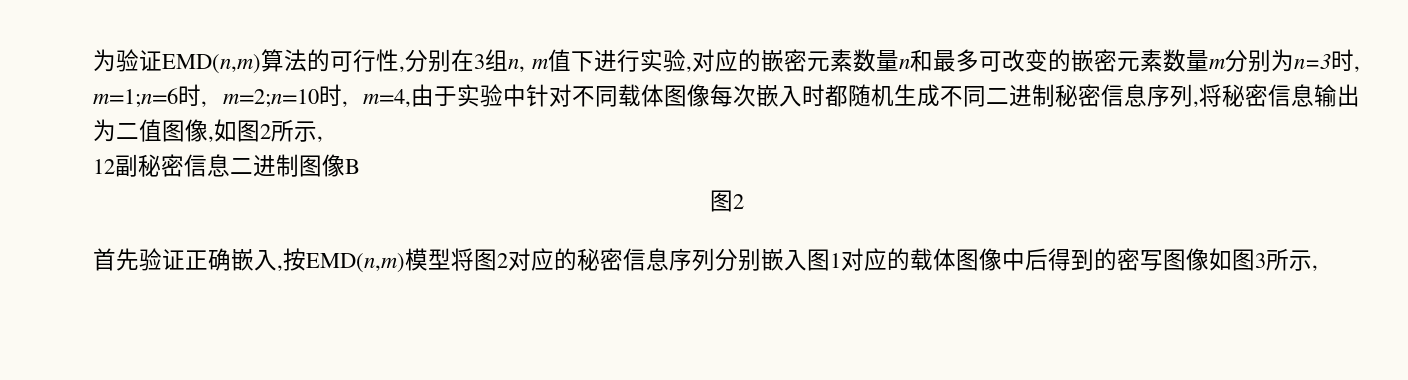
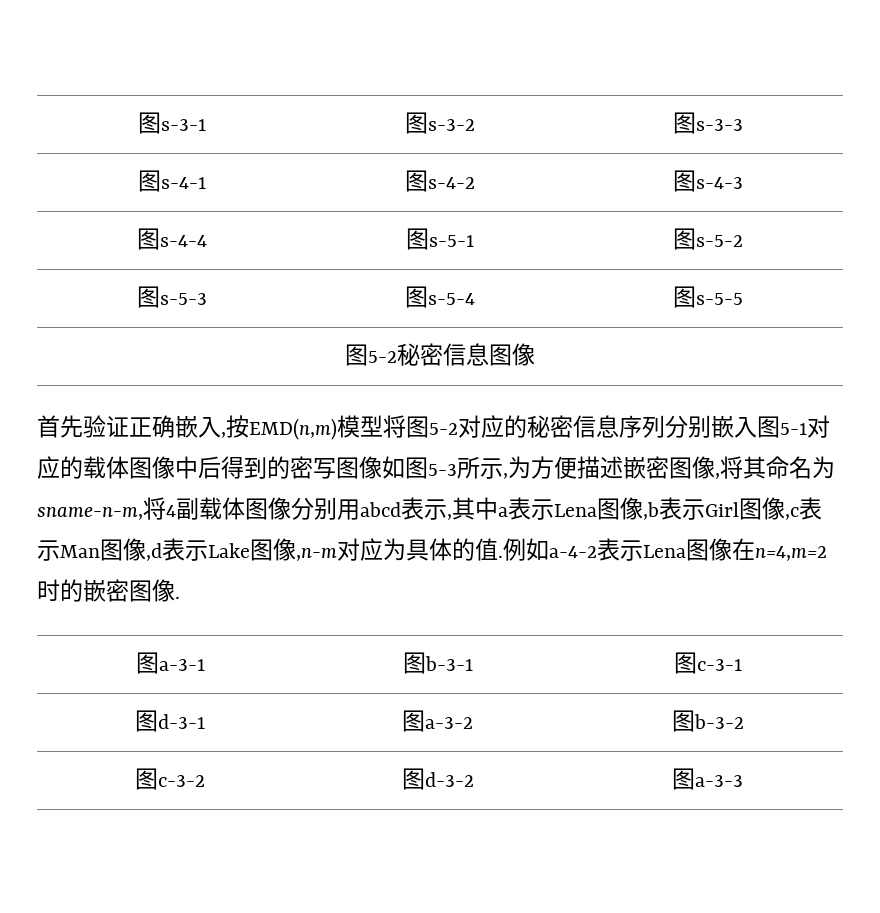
- 为验证EMD(n,m)算法的可行性,分别在3组n, m值下进行实验,对应的嵌密元素数量n和最多可改变的嵌密元素数量m分别为n=3时, m=1;n=6时, m=2;n=10时, m=4,由于实验中针对不同载体图像每次嵌入时都随机生成不同二进制秘密信息序列,将秘密信息输出为二值图像,如图2所示,
- 12副秘密信息二进制图像B
- 图2
+ 图s-3-1 | 图s-3-2 | 图s-3-3
+ 图s-4-1 | 图s-4-2 | 图s-4-3
+ 图s-4-4 | 图s-5-1 | 图s-5-2
+ 图s-5-3 | 图s-5-4 | 图s-5-5
+ 图5-2秘密信息图像
- 首先验证正确嵌入,按EMD(n,m)模型将图2对应的秘密信息序列分别嵌入图1对应的载体图像中后得到的密写图像如图3所示,
+ 首先验证正确嵌入,按EMD(n,m)模型将图5-2对应的秘密信息序列分别嵌入图5-1对应的载体图像中后得到的密写图像如图5-3所示,为方便描述嵌密图像,将其命名为sname-n-m,将4副载体图像分别用abcd表示,其中a表示Lena图像,b表示Girl图像,c表示Man图像,d表示Lake图像,n-m对应为具体的值.例如a-4-2表示Lena图像在n=4,m=2时的嵌密图像.
+ 图a-3-1 | 图b-3-1 | 图c-3-1
+ 图d-3-1 | 图a-3-2 | 图b-3-2
+ 图c-3-2 | 图d-3-2 | 图a-3-3

